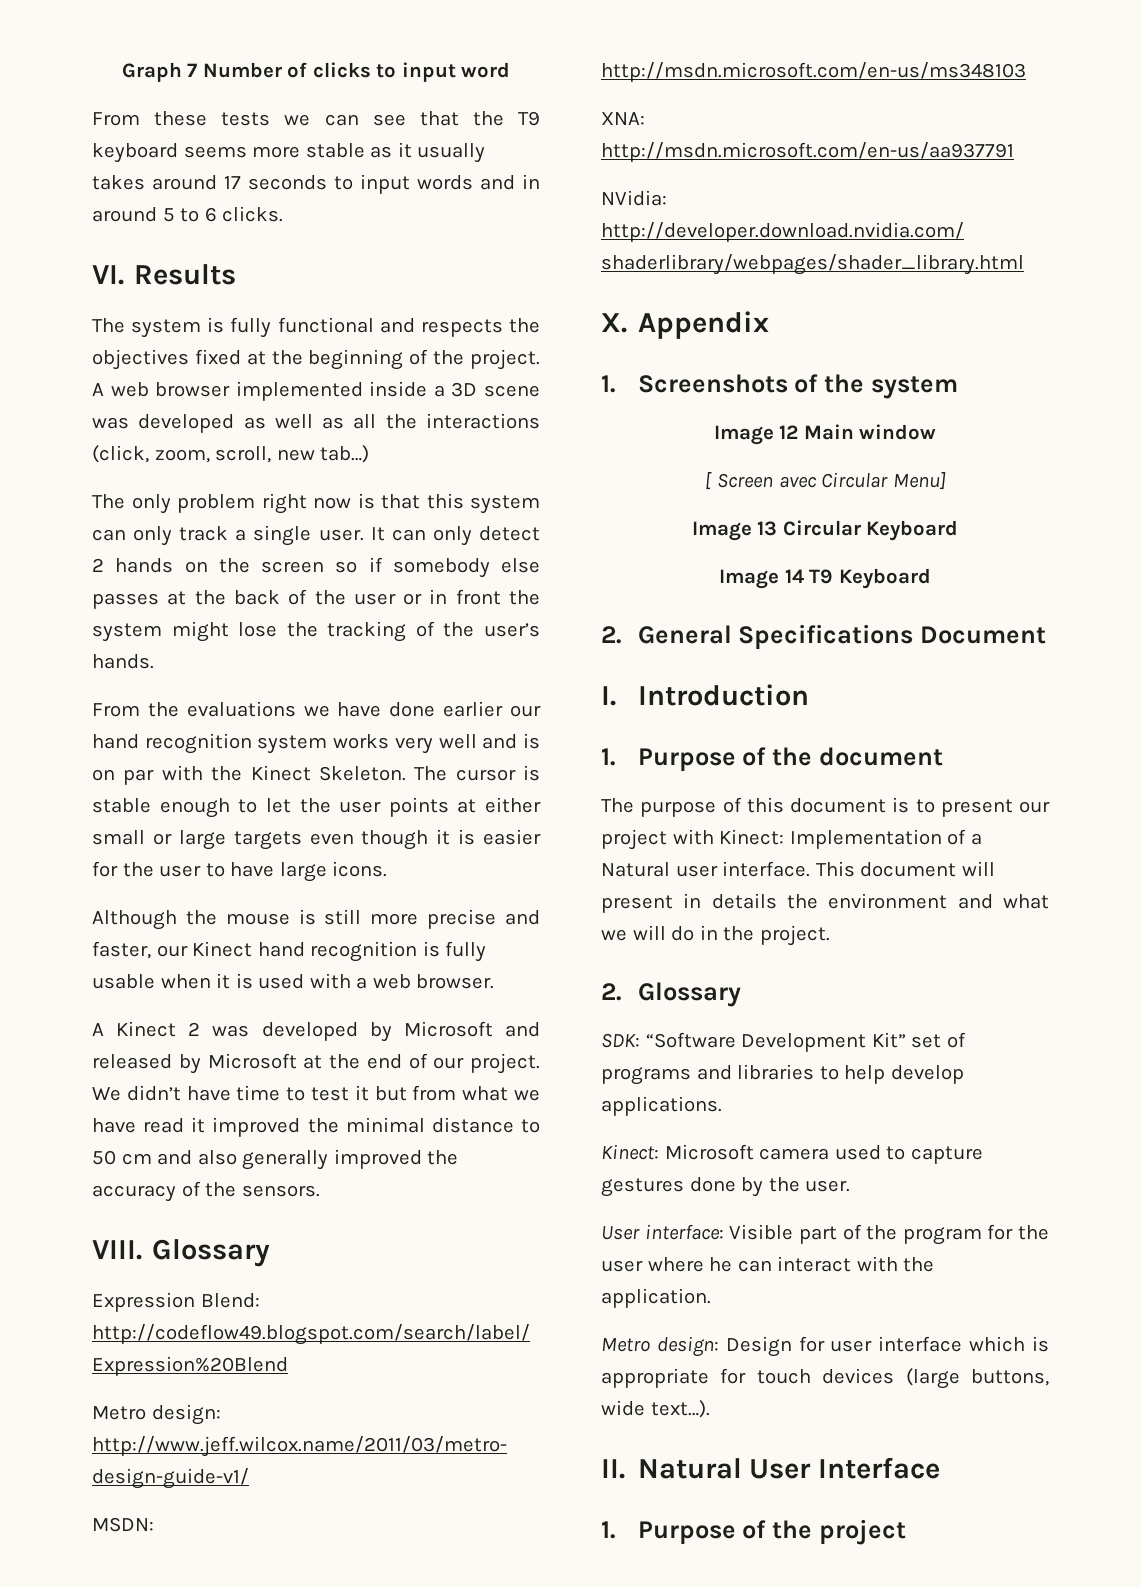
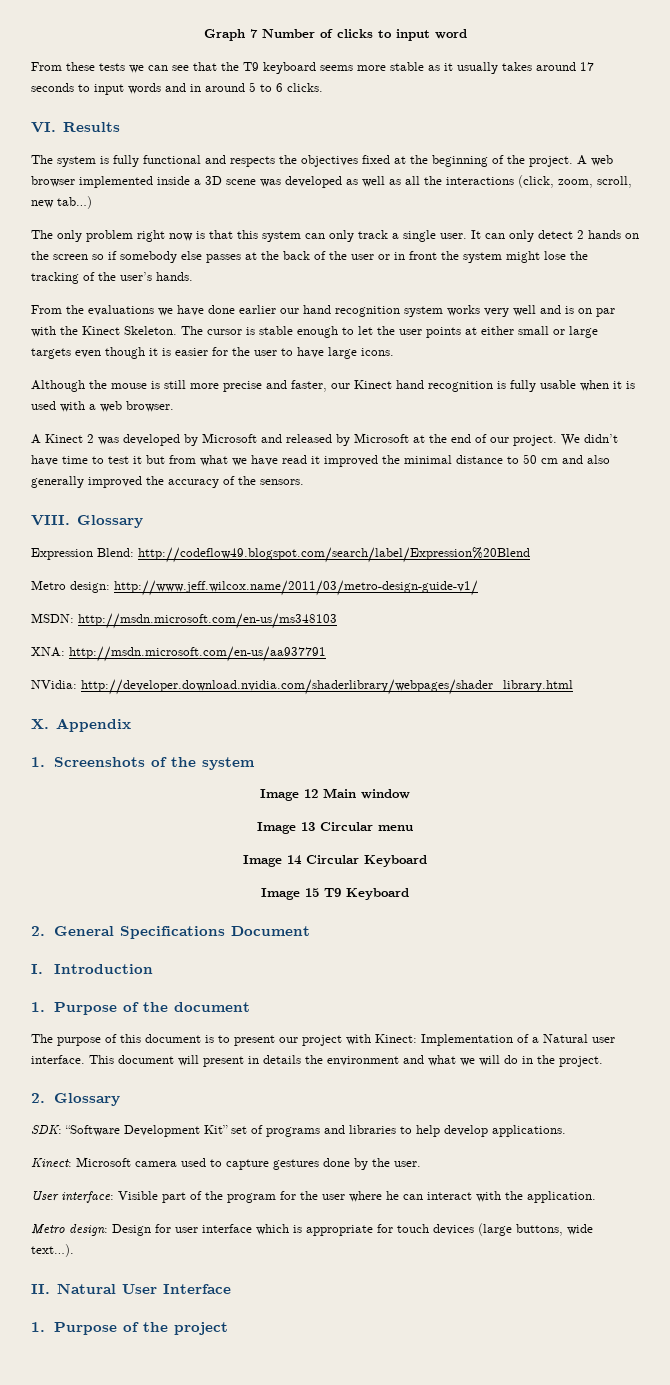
- [ Screen avec Circular Menu]
- Image 13 Circular Keyboard
+ Image 13 Circular menu
+ Image 14 Circular Keyboard
- Image 14 T9 Keyboard
+ Image 15 T9 Keyboard

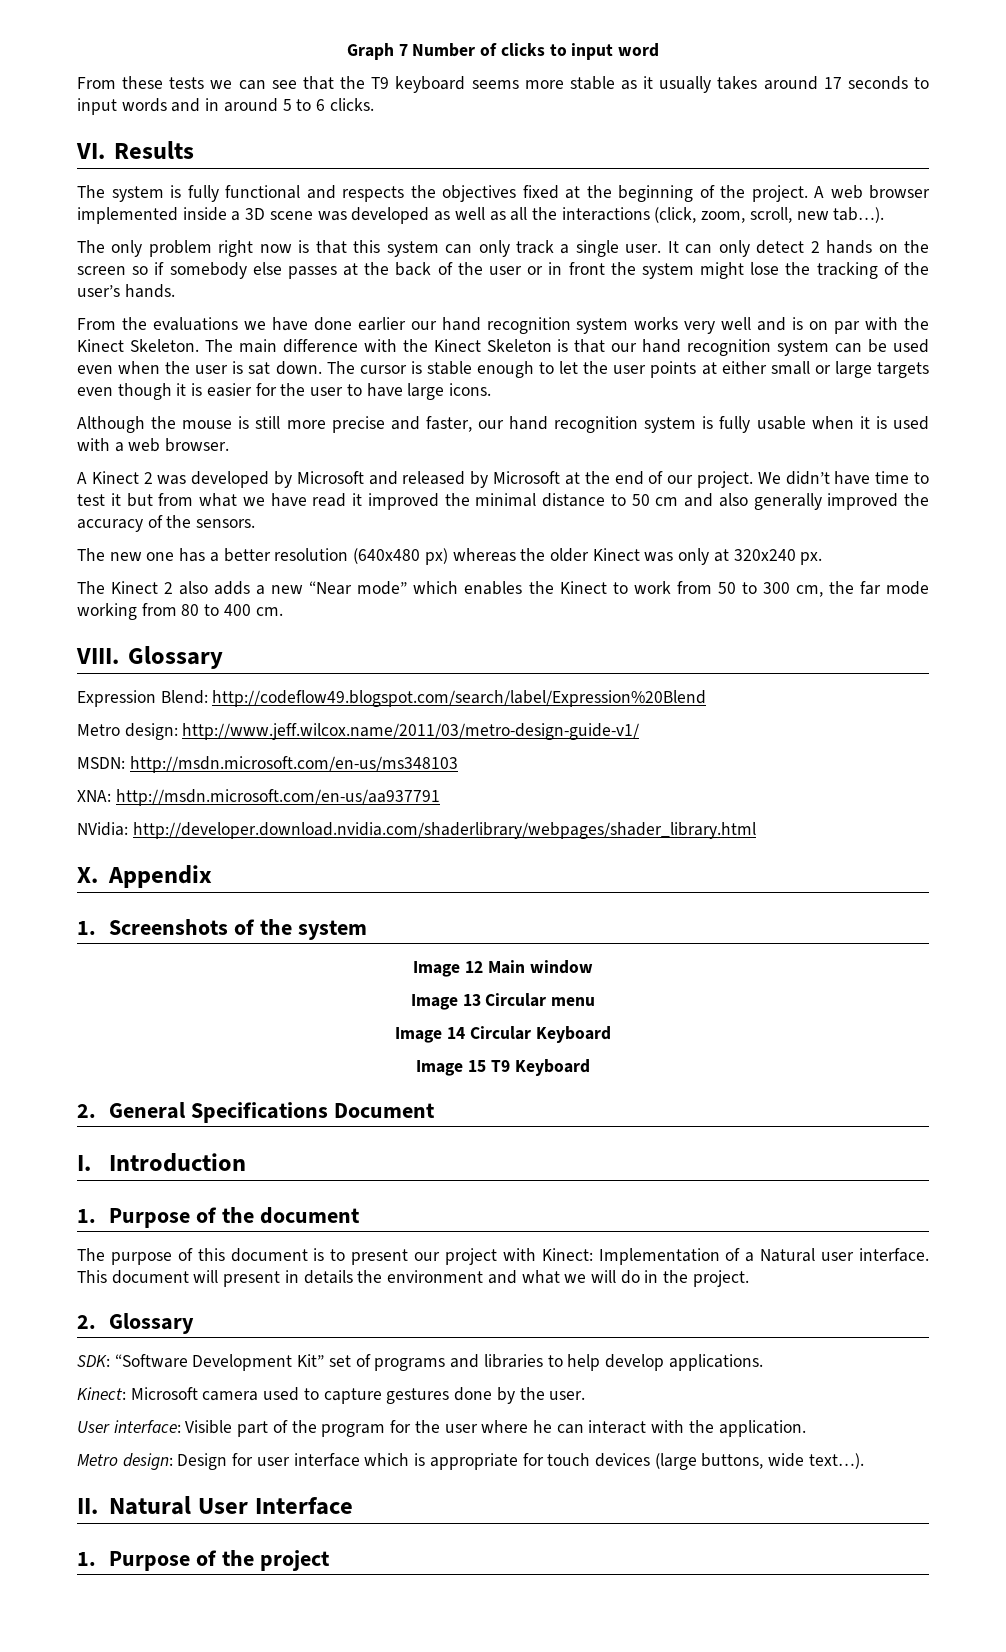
- A web browser implemented inside a 3D scene was developed as well as all the interactions (click, zoom, scroll, new tab…)
+ A web browser implemented inside a 3D scene was developed as well as all the interactions (click, zoom, scroll, new tab…).
- The cursor is stable enough to let the user points at either small or large targets even though it is easier for the user to have large icons.
+ The main difference with the Kinect Skeleton is that our hand recognition system can be used even when the user is sat down. The cursor is stable enough to let the user points at either small or large targets even though it is easier for the user to have large icons.
- Although the mouse is still more precise and faster, our Kinect hand recognition is fully usable when it is used with a web browser.
+ Although the mouse is still more precise and faster, our hand recognition system is fully usable when it is used with a web browser.
+ The new one has a better resolution (640x480 px) whereas the older Kinect was only at 320x240 px.
+ The Kinect 2 also adds a new “Near mode” which enables the Kinect to work from 50 to 300 cm, the far mode working from 80 to 400 cm.

